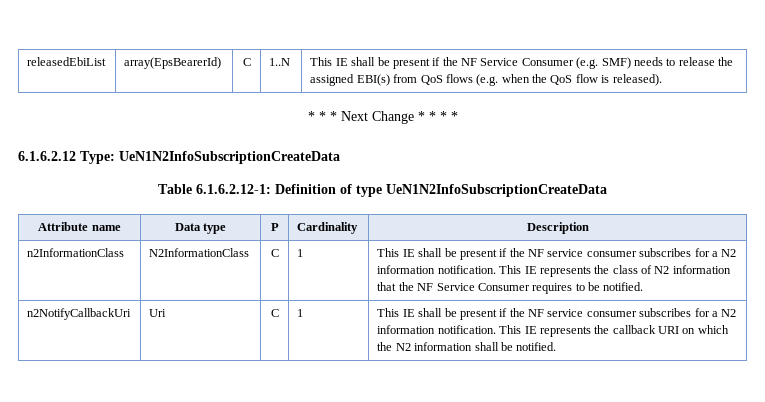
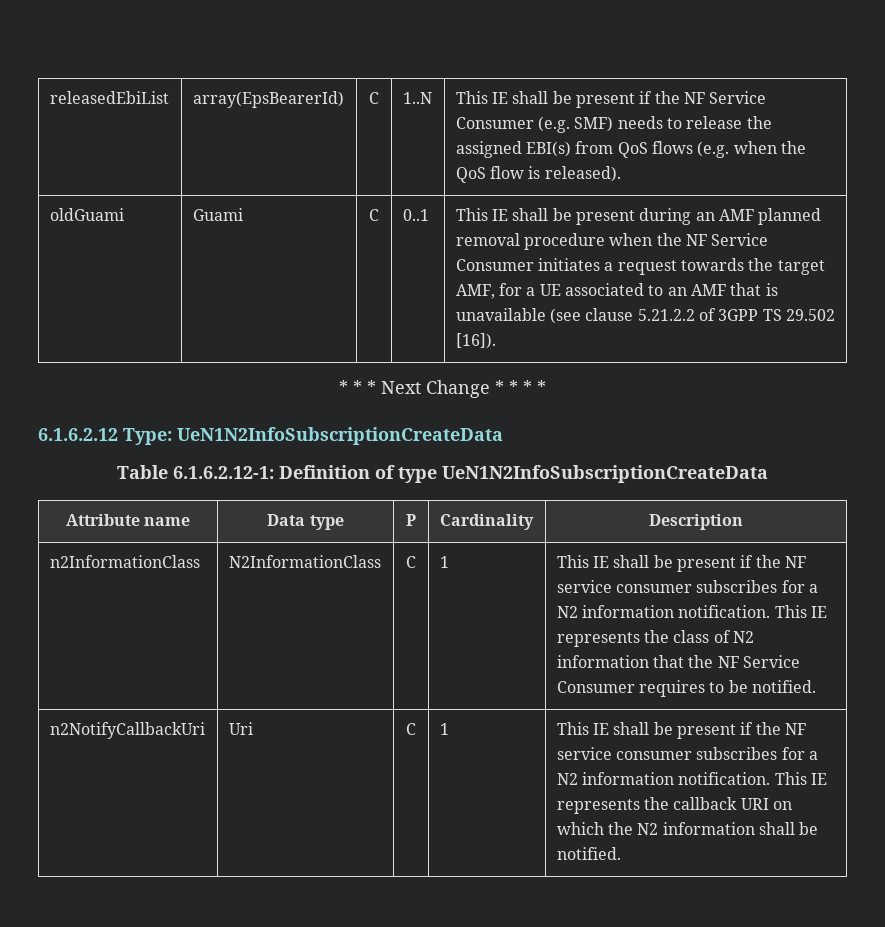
+ oldGuami | Guami | C | 0..1 | This IE shall be present during an AMF planned removal procedure when the NF Service Consumer initiates a request towards the target AMF, for a UE associated to an AMF that is unavailable (see clause 5.21.2.2 of 3GPP TS 29.502 [16]).

